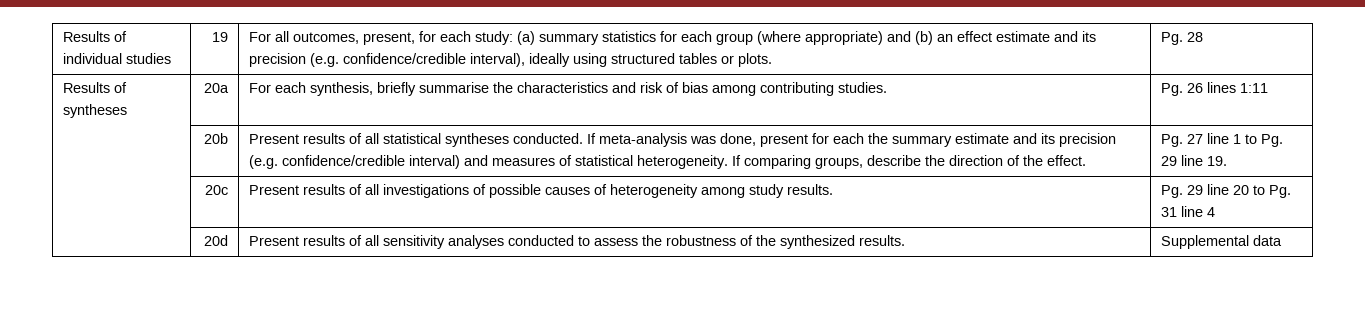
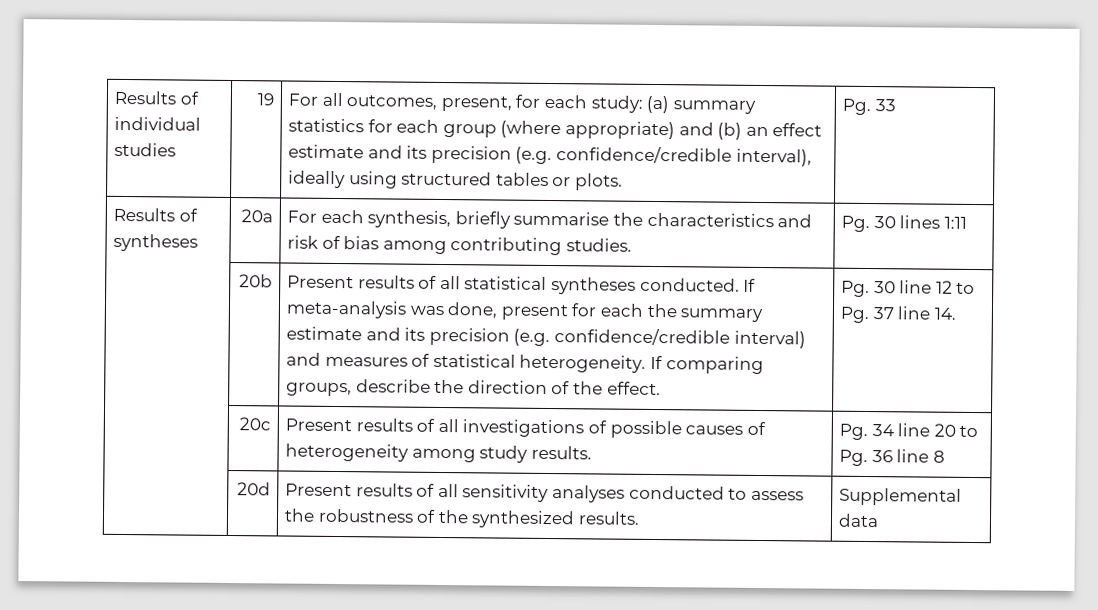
- Results of individual studies | 19 | For all outcomes, present, for each study: (a) summary statistics for each group (where appropriate) and (b) an effect estimate and its precision (e.g. confidence/credible interval), ideally using structured tables or plots. | Pg. 28
+ Results of individual studies | 19 | For all outcomes, present, for each study: (a) summary statistics for each group (where appropriate) and (b) an effect estimate and its precision (e.g. confidence/credible interval), ideally using structured tables or plots. | Pg. 33
- Results of syntheses | 20a | For each synthesis, briefly summarise the characteristics and risk of bias among contributing studies. | Pg. 26 lines 1:11
+ Results of syntheses | 20a | For each synthesis, briefly summarise the characteristics and risk of bias among contributing studies. | Pg. 30 lines 1:11
- Pg. 27 line 1 to Pg. 29 line 19.
+ Pg. 30 line 12 to Pg. 37 line 14.
- | 20c | Present results of all investigations of possible causes of heterogeneity among study results. | Pg. 29 line 20 to Pg. 31 line 4
+ | 20c | Present results of all investigations of possible causes of heterogeneity among study results. | Pg. 34 line 20 to Pg. 36 line 8

